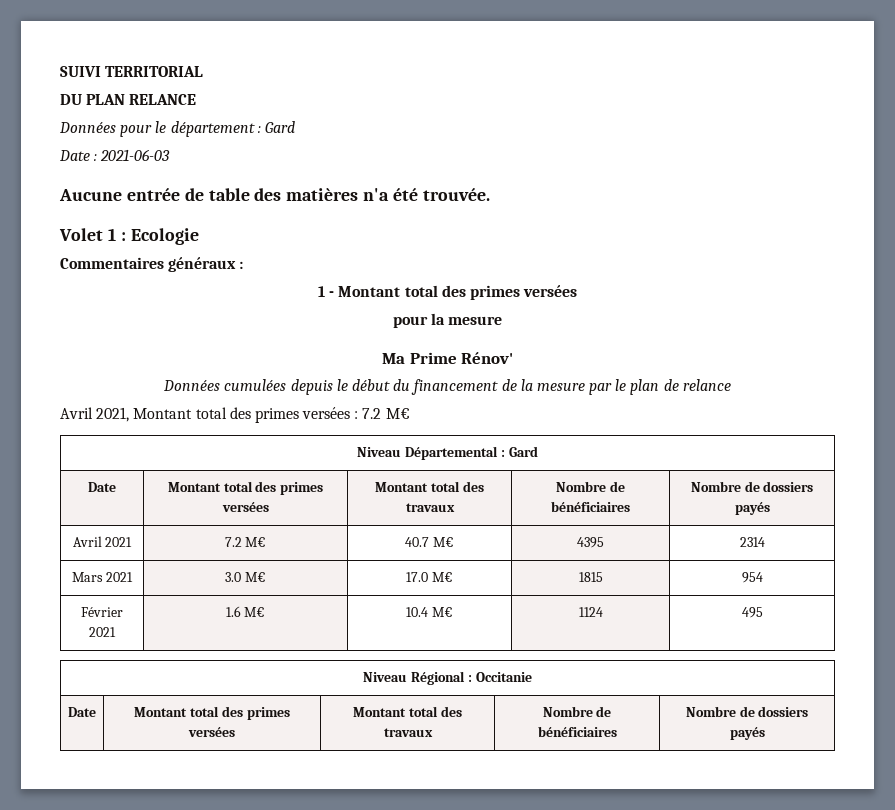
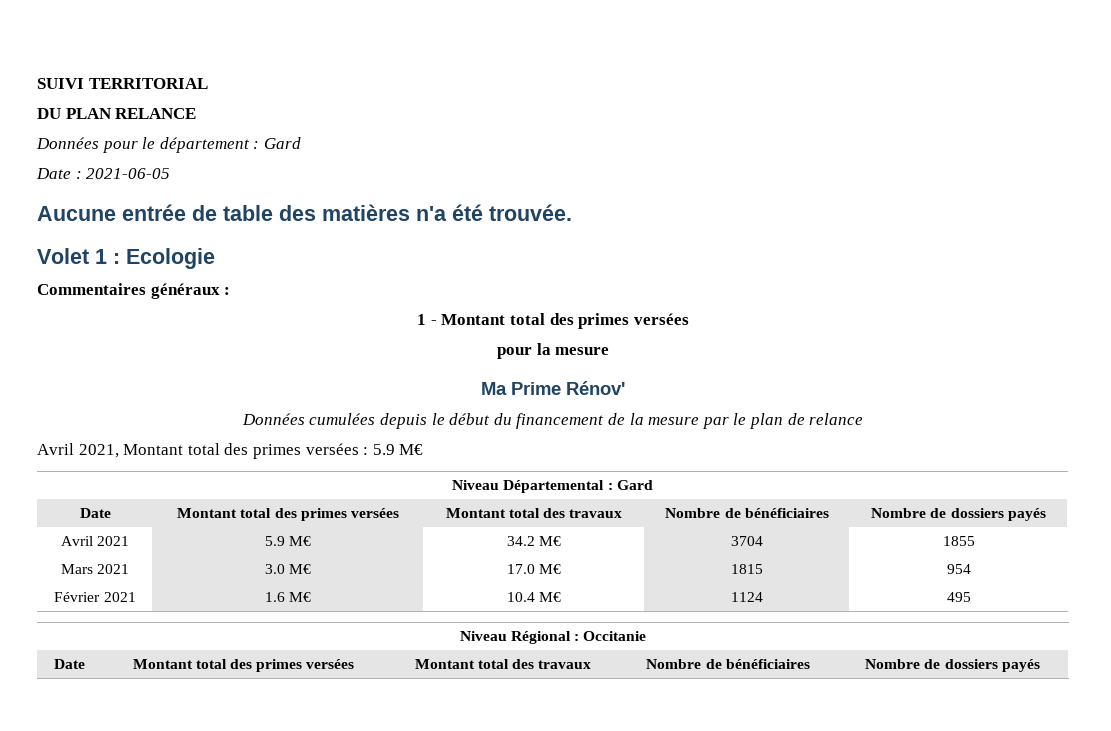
- Date : 2021-06-03
+ Date : 2021-06-05
- Avril 2021, Montant total des primes versées : 7.2 M€
+ Avril 2021, Montant total des primes versées : 5.9 M€
- Avril 2021 | 7.2 M€ | 40.7 M€ | 4395 | 2314
+ Avril 2021 | 5.9 M€ | 34.2 M€ | 3704 | 1855

